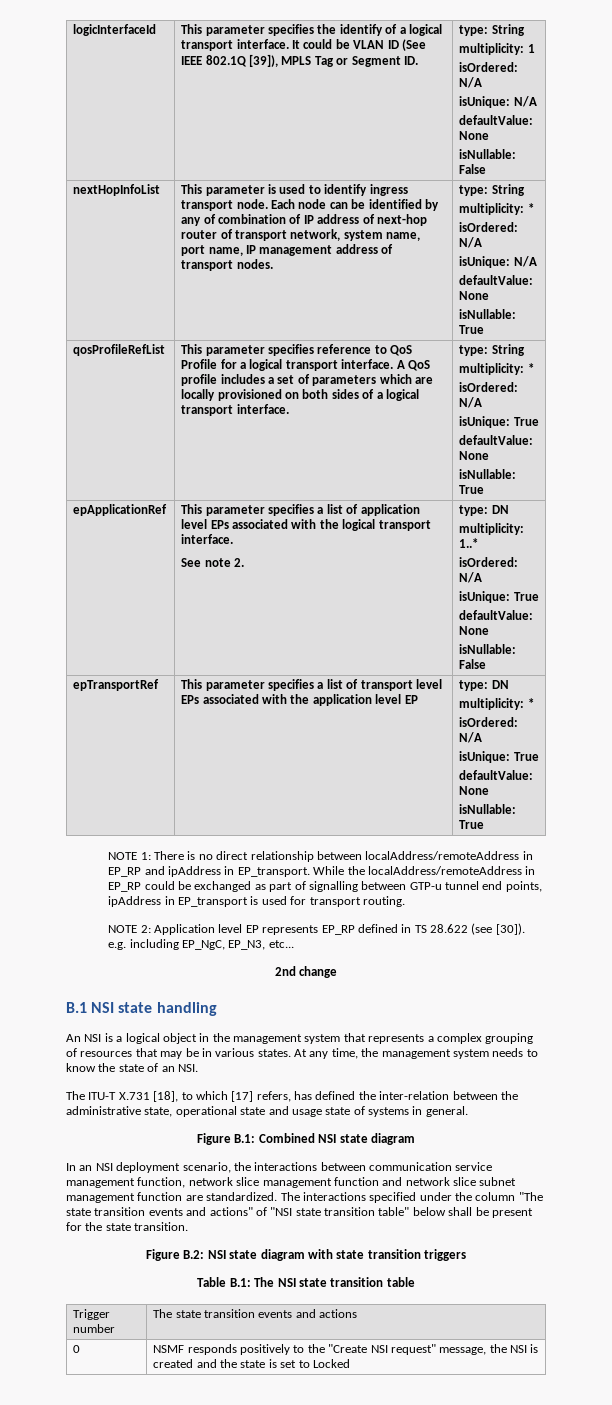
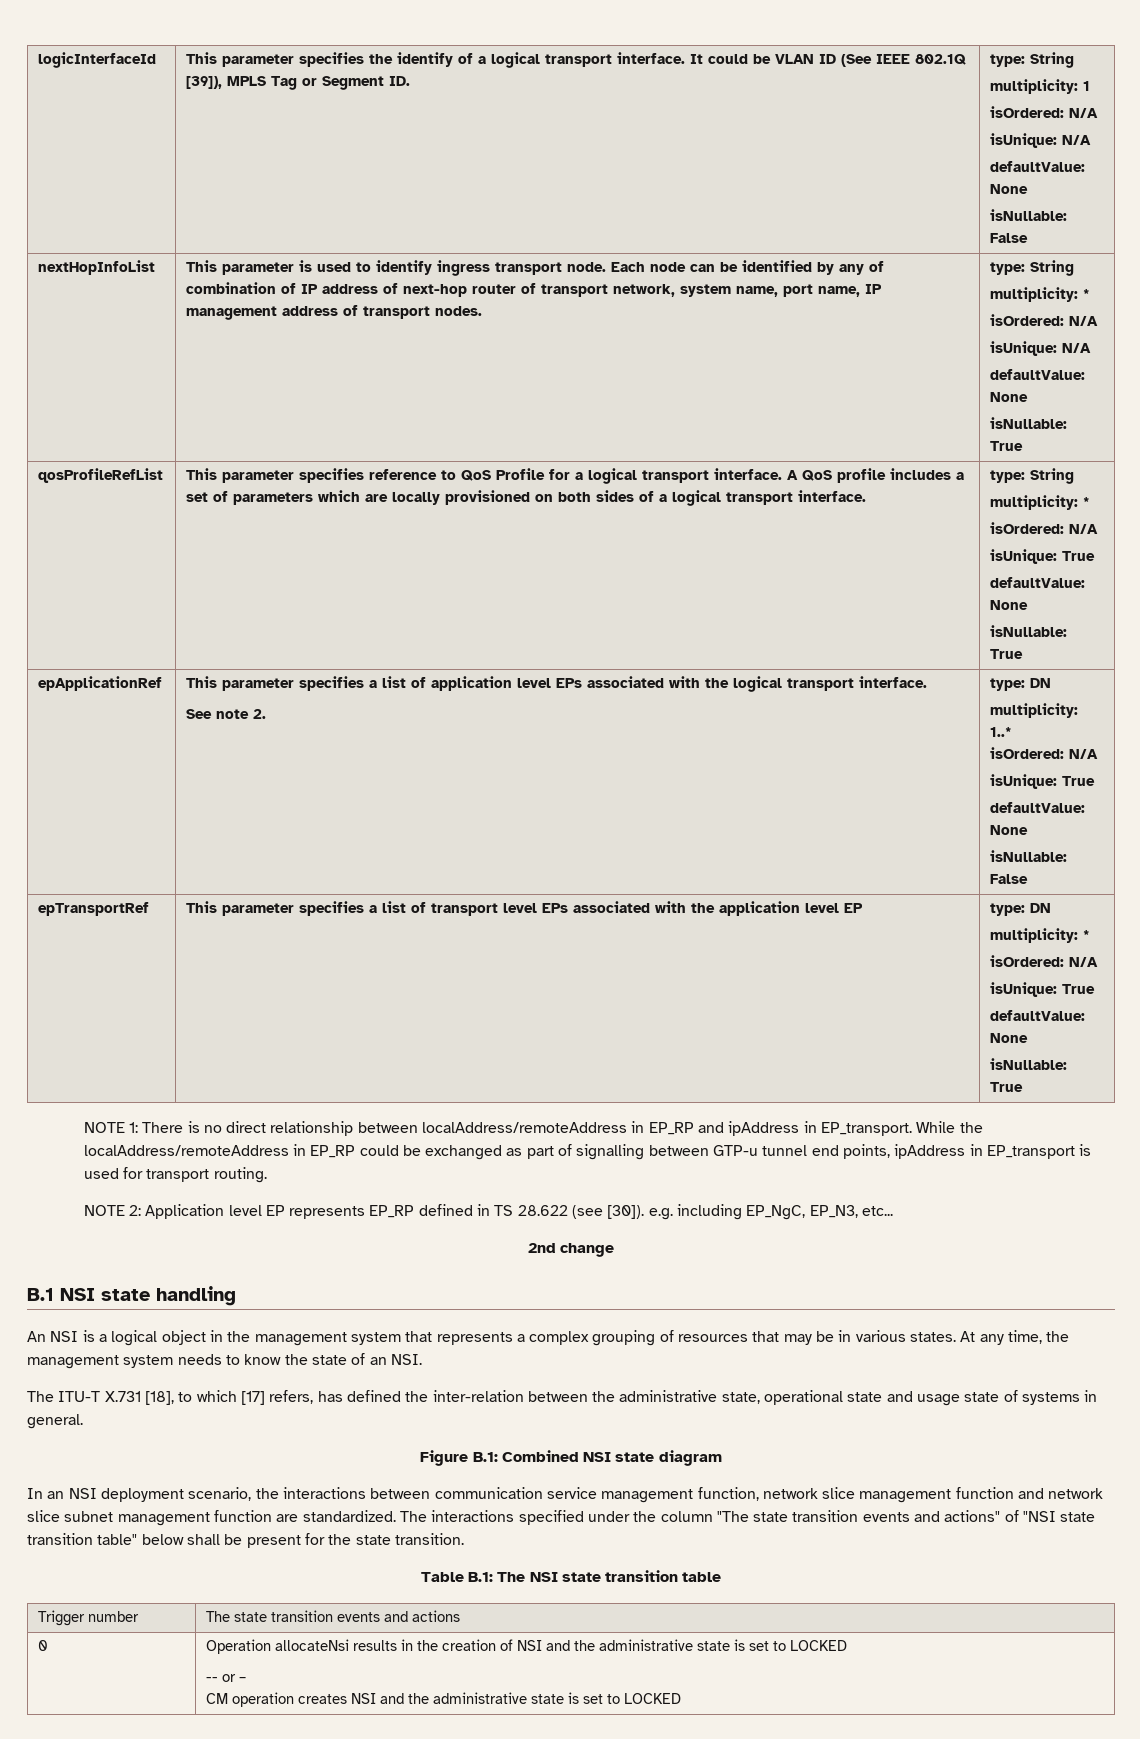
- Figure B.2: NSI state diagram with state transition triggers
- 0 | NSMF responds positively to the "Create NSI request" message, the NSI is created and the state is set to Locked
+ 0 | Operation allocateNsi results in the creation of NSI and the administrative state is set to LOCKED
+ -- or –
+ CM operation creates NSI and the administrative state is set to LOCKED

